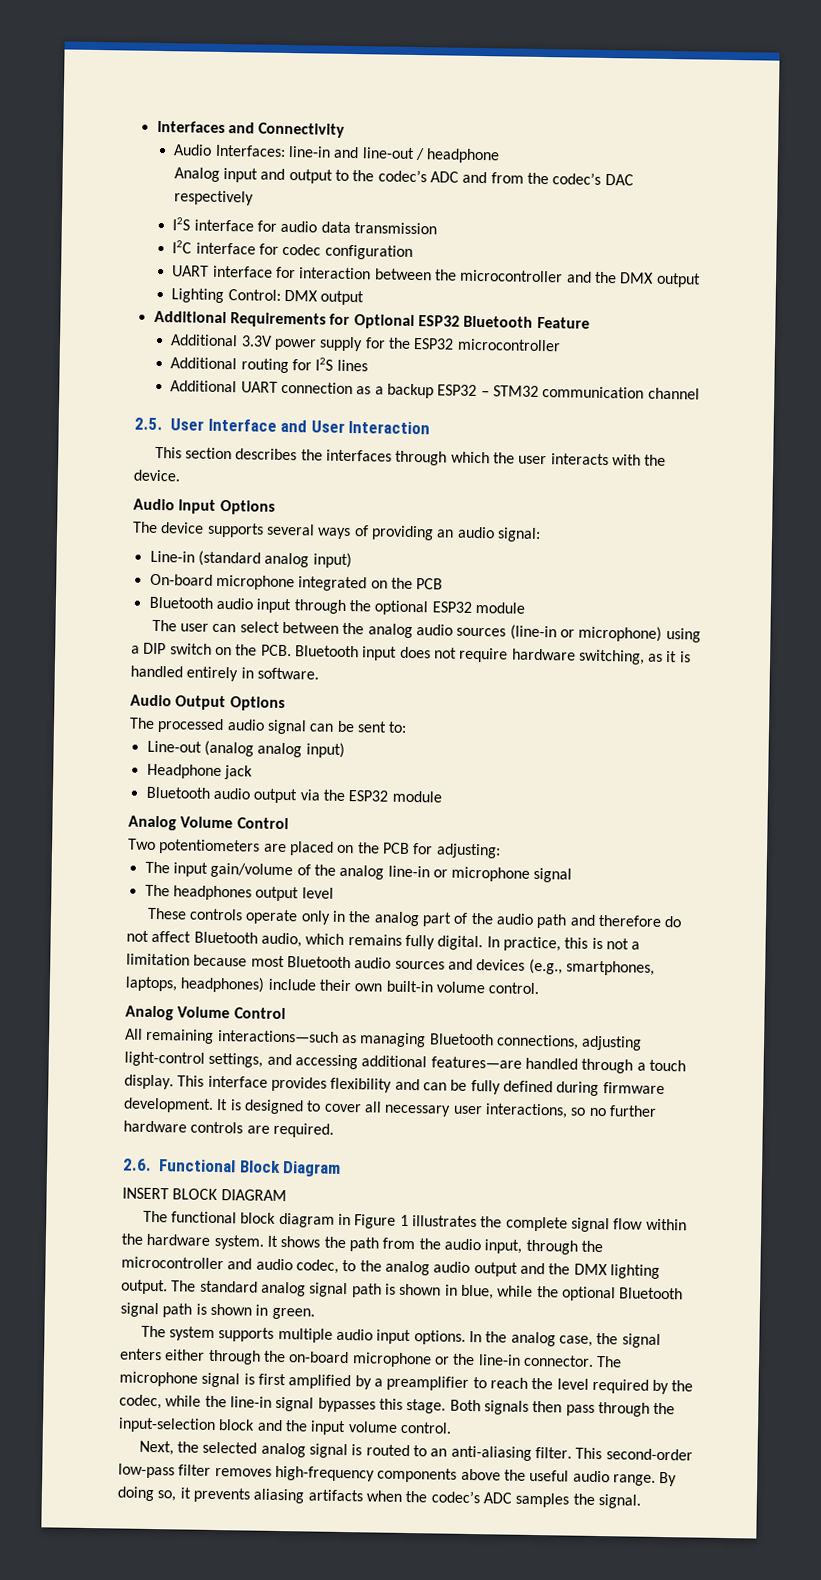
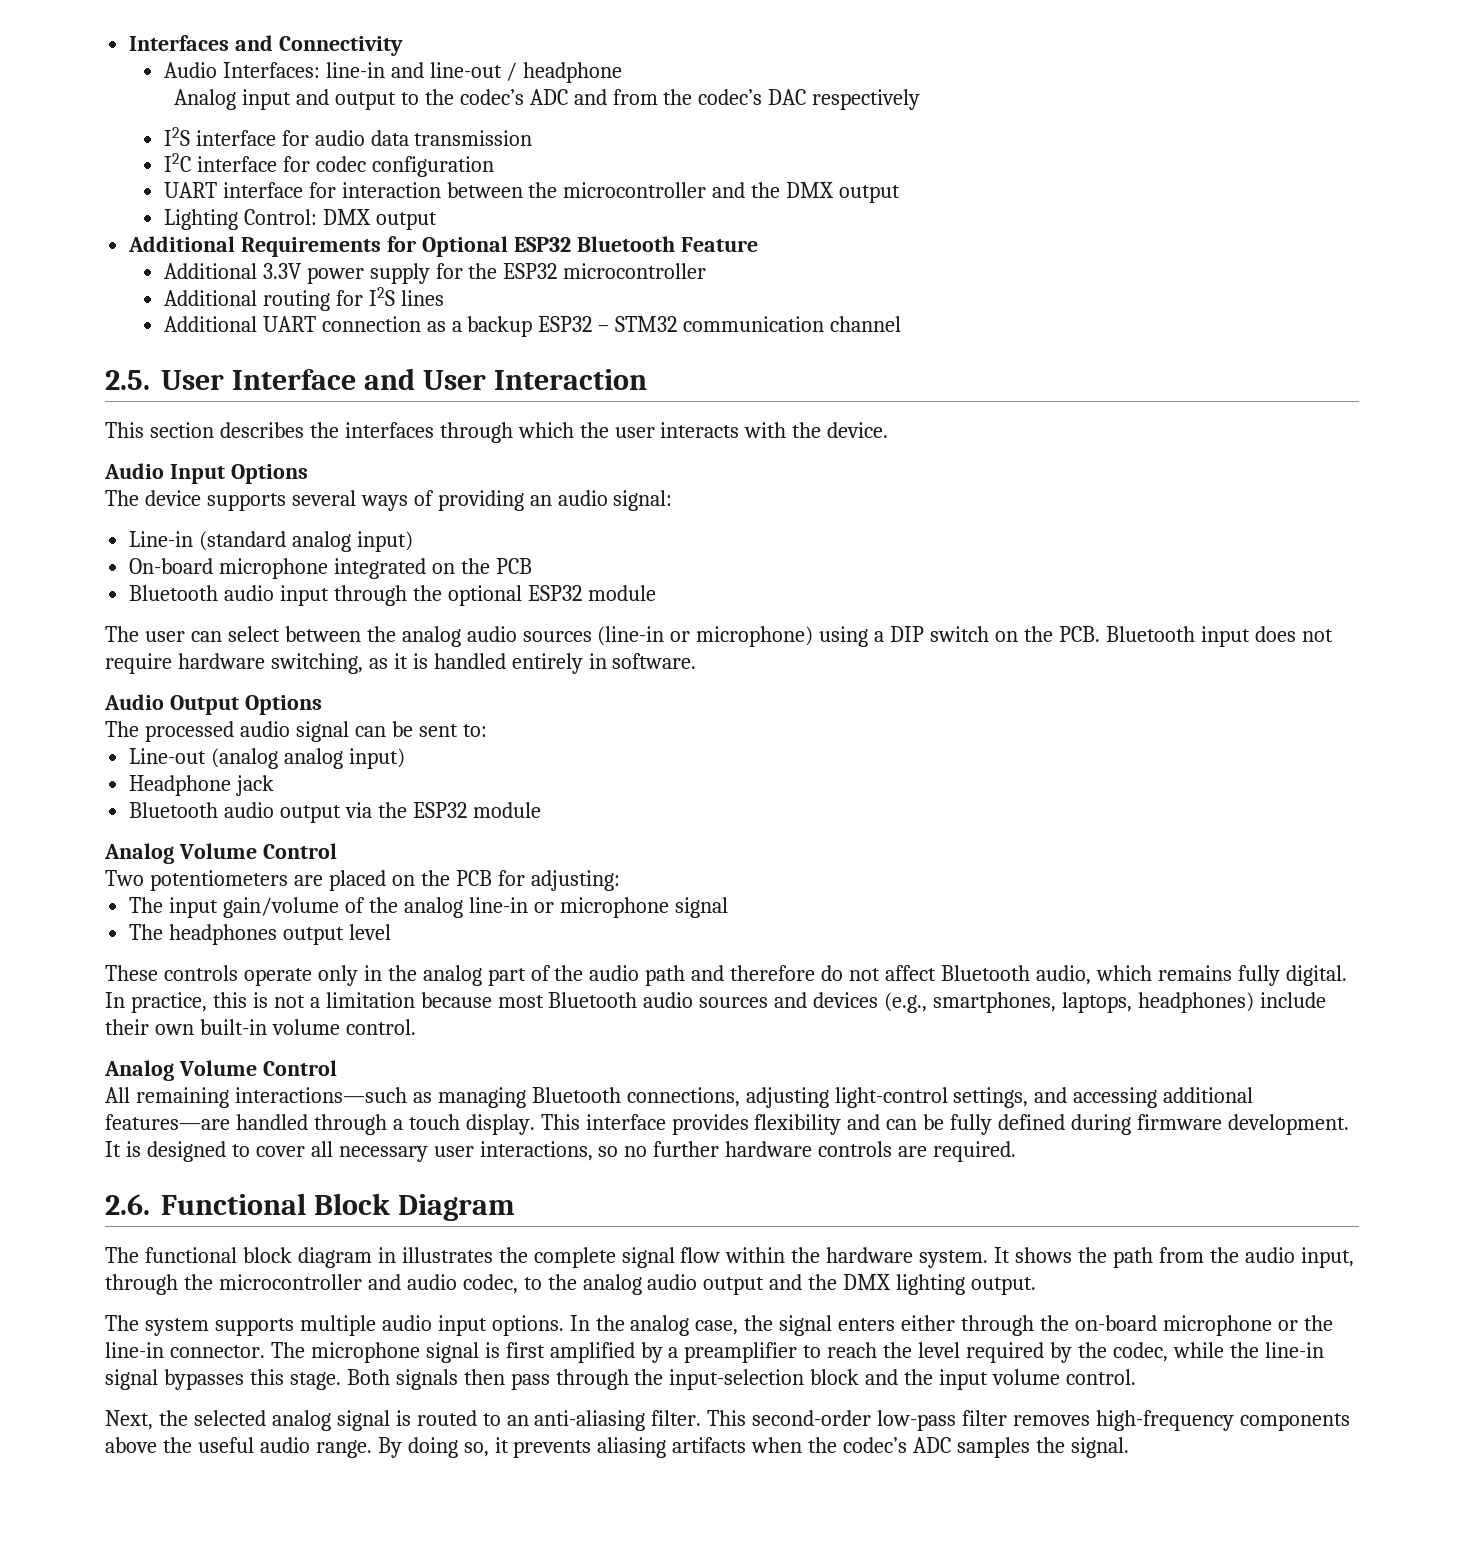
- INSERT BLOCK DIAGRAM
- The functional block diagram in Figure 1 illustrates the complete signal flow within the hardware system.
+ The functional block diagram in illustrates the complete signal flow within the hardware system.
- The standard analog signal path is shown in blue, while the optional Bluetooth signal path is shown in green.

